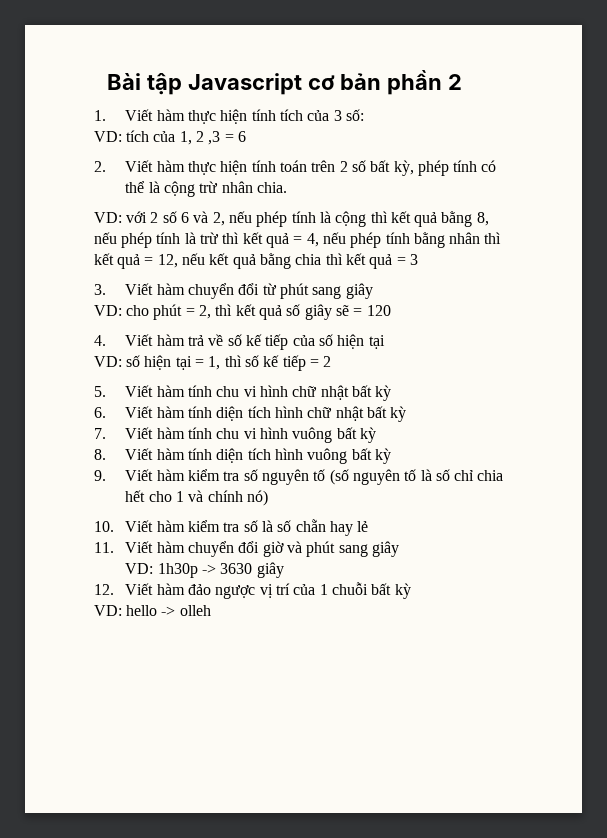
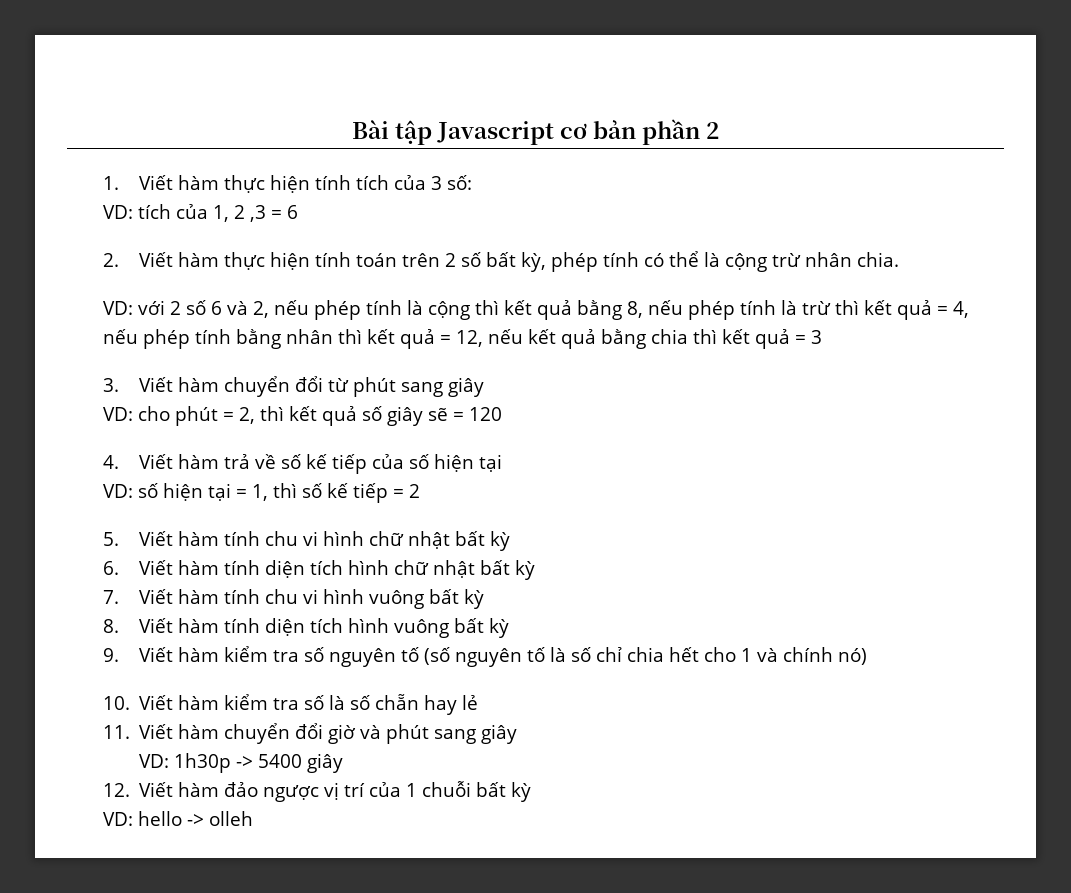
- VD: 1h30p -> 3630 giây
+ VD: 1h30p -> 5400 giây

